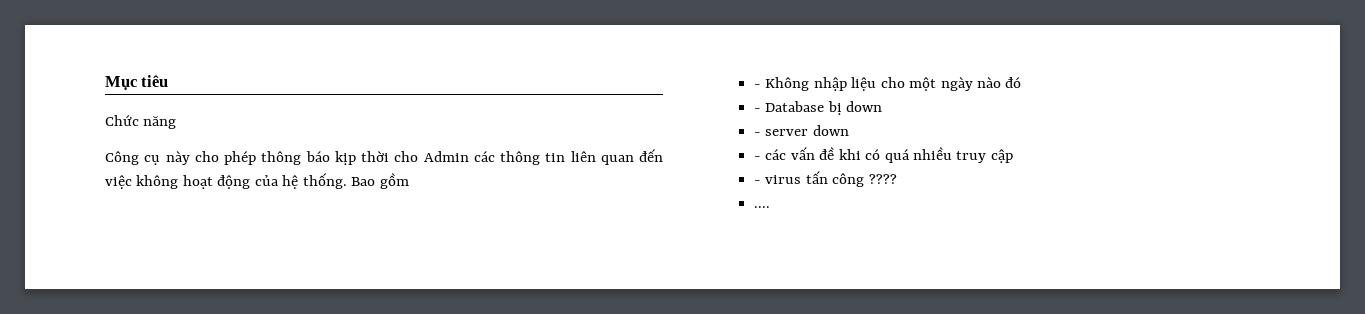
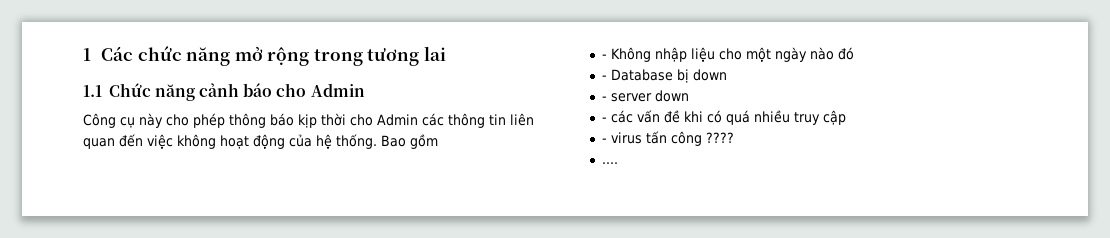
- Mục tiêu
- Chức năng
+ 1 Các chức năng mở rộng trong tương lai
+ 1.1 Chức năng cảnh báo cho Admin

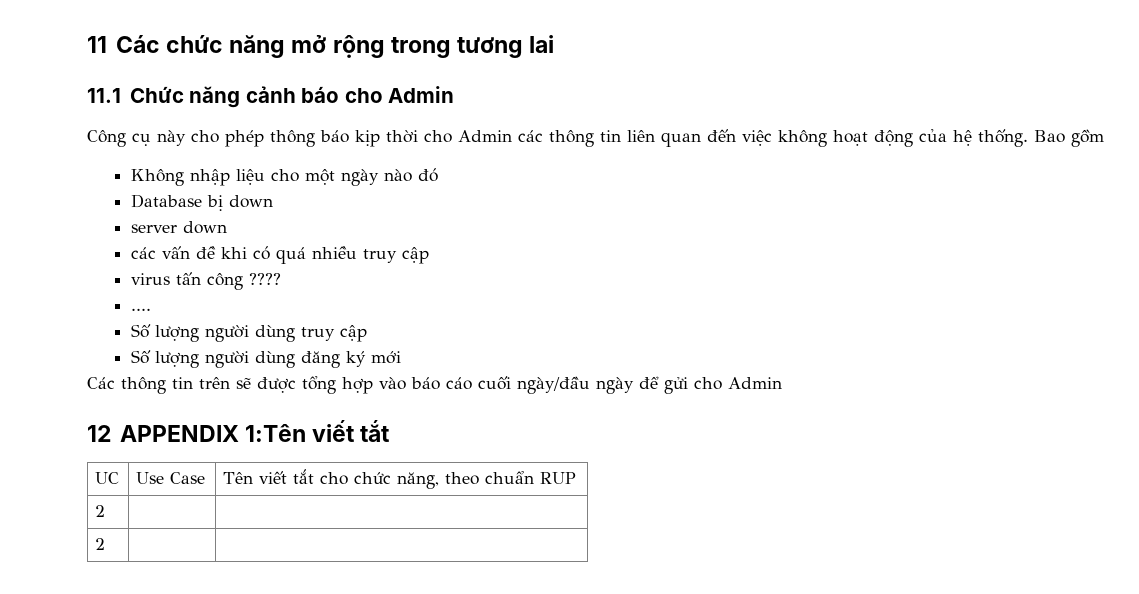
- 1 Các chức năng mở rộng trong tương lai
+ 11 Các chức năng mở rộng trong tương lai
- 1.1 Chức năng cảnh báo cho Admin
+ 11.1 Chức năng cảnh báo cho Admin
- - Không nhập liệu cho một ngày nào đó
+ Không nhập liệu cho một ngày nào đó
- - Database bị down
+ Database bị down
- - server down
+ server down
- - các vấn đề khi có quá nhiều truy cập
+ các vấn đề khi có quá nhiều truy cập
- - virus tấn công ????
+ virus tấn công ????
+ Số lượng người dùng truy cập
+ Số lượng người dùng đăng ký mới
+ Các thông tin trên sẽ được tổng hợp vào báo cáo cuối ngày/đầu ngày để gửi cho Admin
+ 12 APPENDIX 1:Tên viết tắt
+ UC | Use Case | Tên viết tắt cho chức năng, theo chuẩn RUP
+ 2 | |
+ 2 | |

